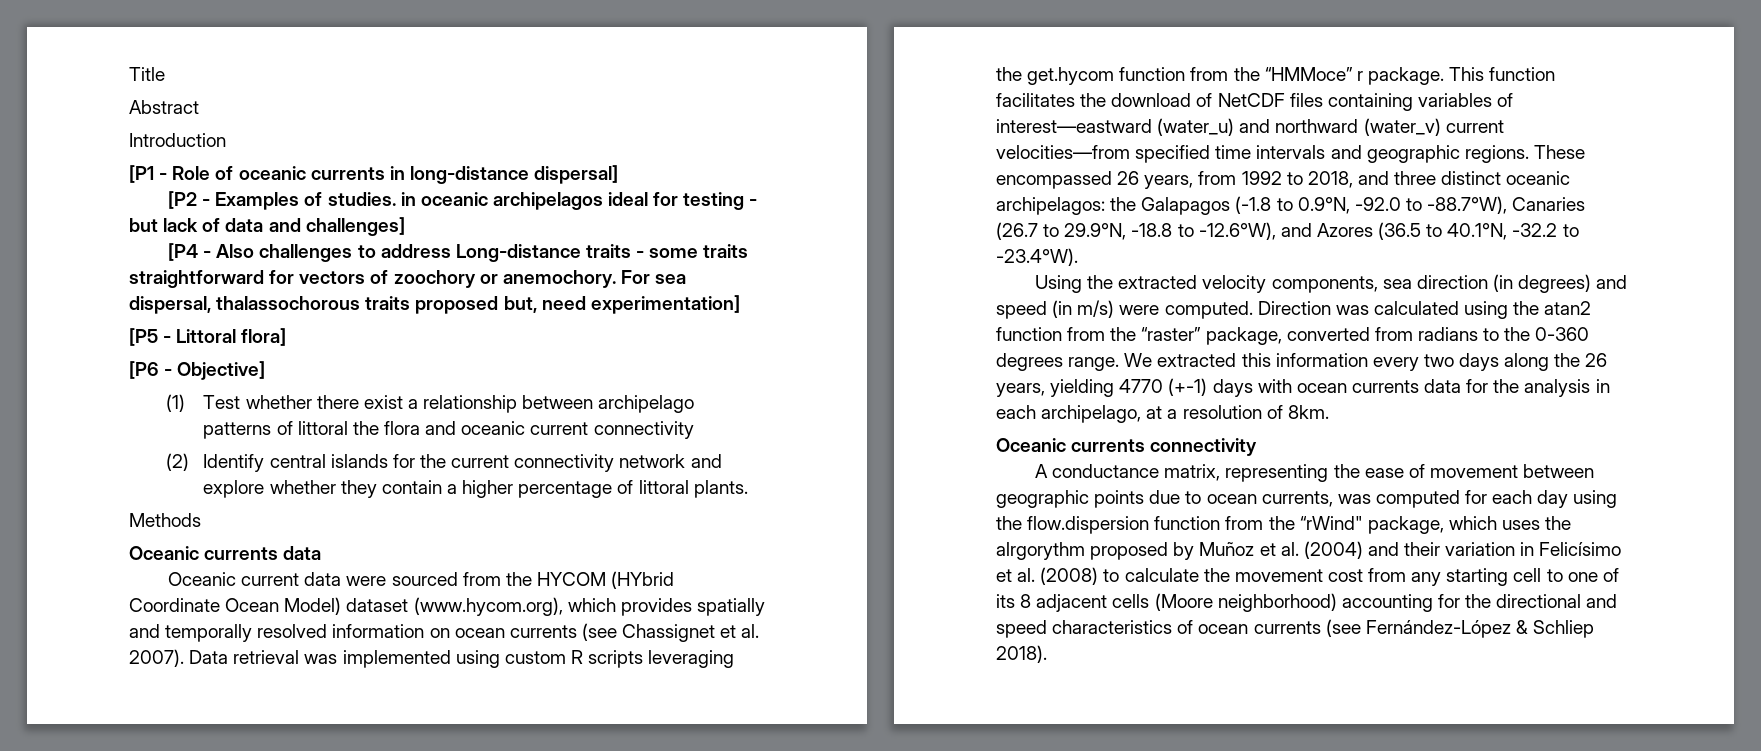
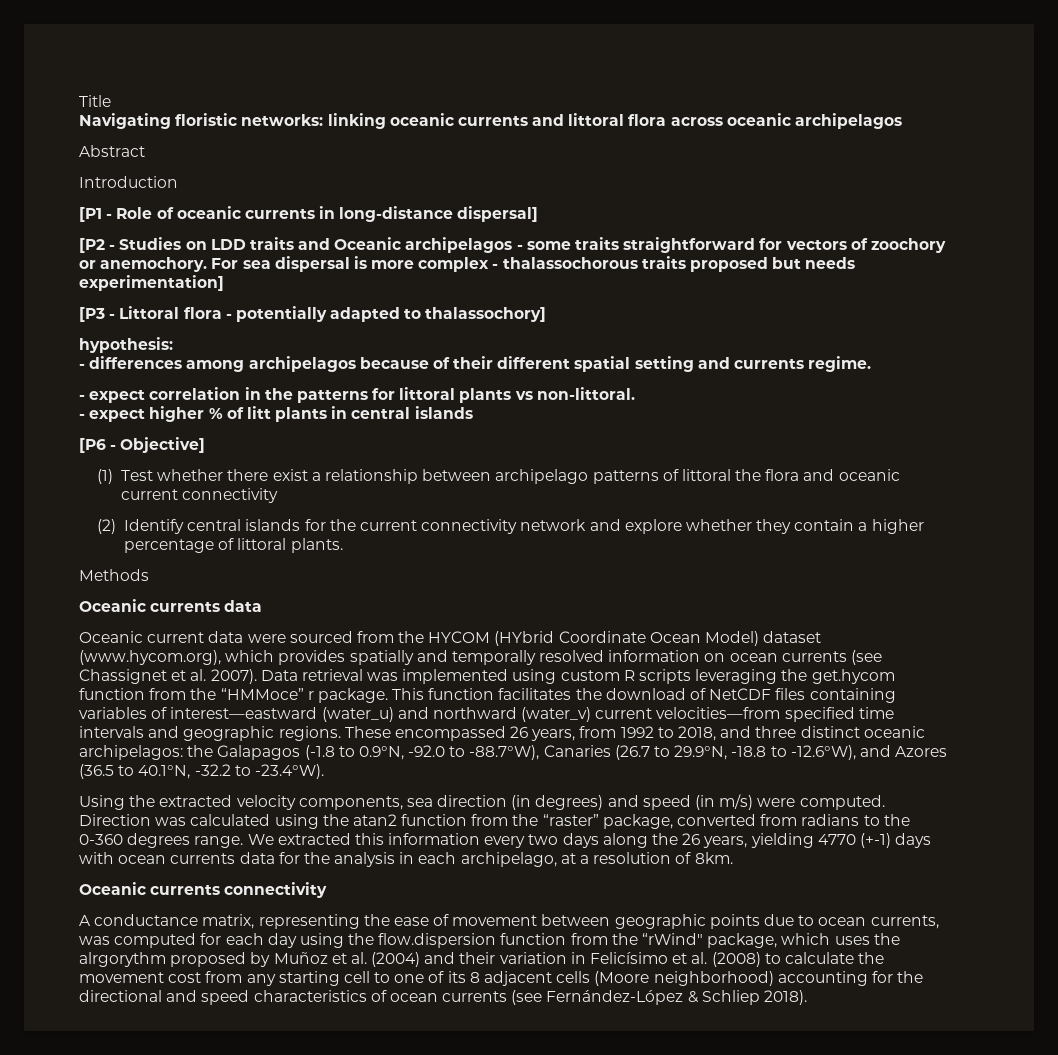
+ Navigating floristic networks: linking oceanic currents and littoral flora across oceanic archipelagos
- [P2 - Examples of studies. in oceanic archipelagos ideal for testing - but lack of data and challenges]
- [P4 - Also challenges to address Long-distance traits - some traits straightforward for vectors of zoochory or anemochory.
+ [P2 - Studies on LDD traits and Oceanic archipelagos - some traits straightforward for vectors of zoochory or anemochory.
- For sea dispersal, thalassochorous traits proposed but, need experimentation]
+ For sea dispersal is more complex - thalassochorous traits proposed but needs experimentation]
- [P5 - Littoral flora]
+ [P3 - Littoral flora - potentially adapted to thalassochory]
+ hypothesis:
+ - differences among archipelagos because of their different spatial setting and currents regime.
+ - expect correlation in the patterns for littoral plants vs non-littoral.
+ - expect higher % of litt plants in central islands

